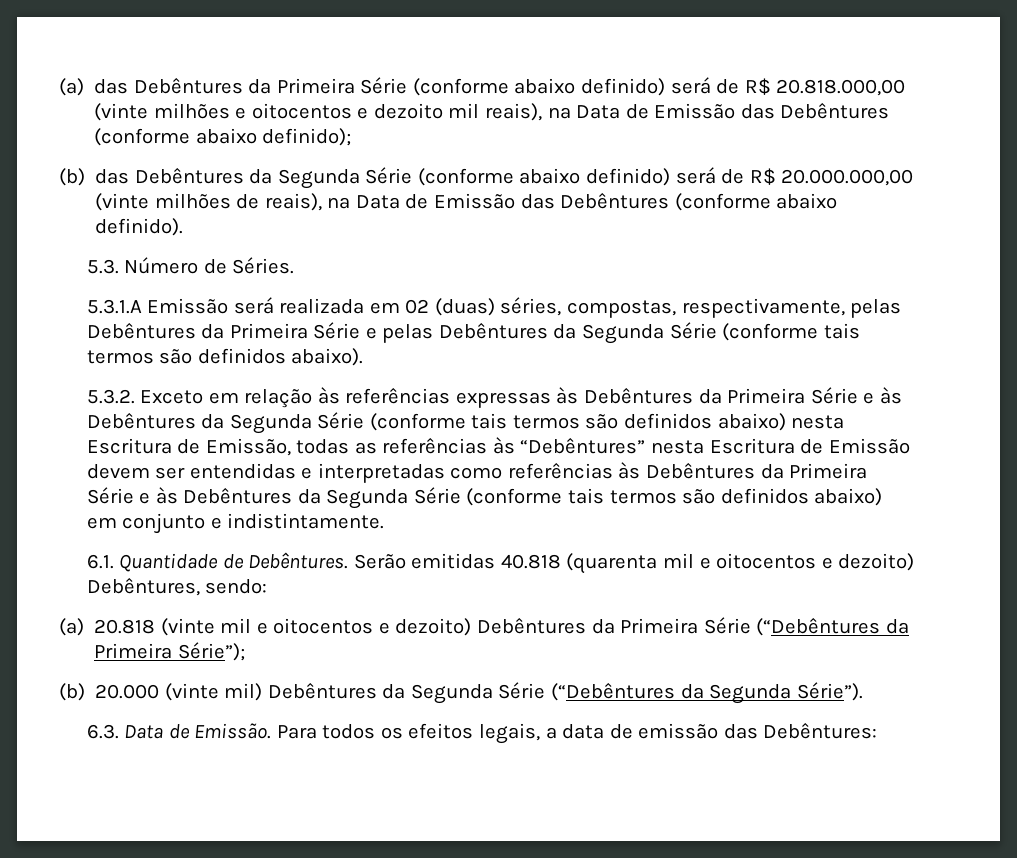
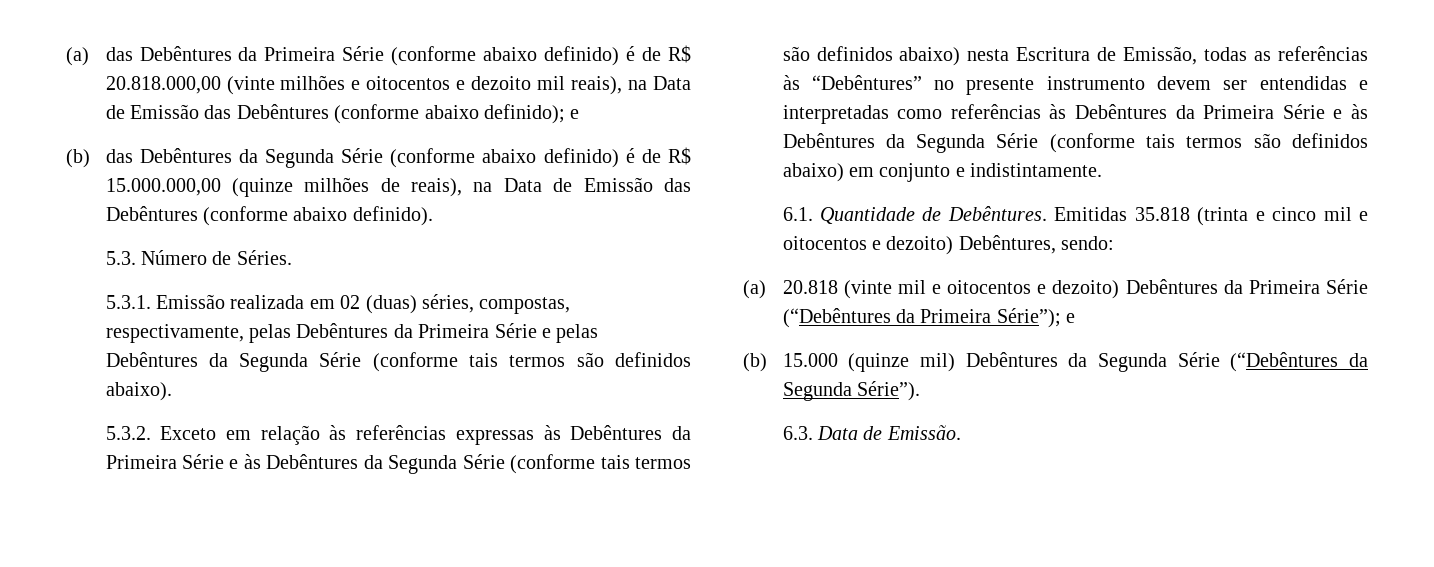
- (a) das Debêntures da Primeira Série (conforme abaixo definido) será de R$ 20.818.000,00 (vinte milhões e oitocentos e dezoito mil reais), na Data de Emissão das Debêntures (conforme abaixo definido);
+ (a) das Debêntures da Primeira Série (conforme abaixo definido) é de R$ 20.818.000,00 (vinte milhões e oitocentos e dezoito mil reais), na Data de Emissão das Debêntures (conforme abaixo definido); e
- (b) das Debêntures da Segunda Série (conforme abaixo definido) será de R$ 20.000.000,00 (vinte milhões de reais), na Data de Emissão das Debêntures (conforme abaixo definido).
+ (b) das Debêntures da Segunda Série (conforme abaixo definido) é de R$ 15.000.000,00 (quinze milhões de reais), na Data de Emissão das Debêntures (conforme abaixo definido).
- 5.3.1.A Emissão será realizada em 02 (duas) séries, compostas, respectivamente, pelas Debêntures da Primeira Série e pelas Debêntures da Segunda Série (conforme tais termos são definidos abaixo).
+ 5.3.1. Emissão realizada em 02 (duas) séries, compostas, respectivamente, pelas Debêntures da Primeira Série e pelas Debêntures da Segunda Série (conforme tais termos são definidos abaixo).
- 5.3.2. Exceto em relação às referências expressas às Debêntures da Primeira Série e às Debêntures da Segunda Série (conforme tais termos são definidos abaixo) nesta Escritura de Emissão, todas as referências às “Debêntures” nesta Escritura de Emissão devem ser entendidas e interpretadas como referências às Debêntures da Primeira Série e às Debêntures da Segunda Série (conforme tais termos são definidos abaixo) em conjunto e indistintamente.
+ 5.3.2. Exceto em relação às referências expressas às Debêntures da Primeira Série e às Debêntures da Segunda Série (conforme tais termos são definidos abaixo) nesta Escritura de Emissão, todas as referências às “Debêntures” no presente instrumento devem ser entendidas e interpretadas como referências às Debêntures da Primeira Série e às Debêntures da Segunda Série (conforme tais termos são definidos abaixo) em conjunto e indistintamente.
- Serão emitidas 40.818 (quarenta mil e oitocentos e dezoito) Debêntures, sendo:
+ Emitidas 35.818 (trinta e cinco mil e oitocentos e dezoito) Debêntures, sendo:
- (a) 20.818 (vinte mil e oitocentos e dezoito) Debêntures da Primeira Série (“Debêntures da Primeira Série”);
- (b) 20.000 (vinte mil) Debêntures da Segunda Série (“Debêntures da Segunda Série”).
+ (a) 20.818 (vinte mil e oitocentos e dezoito) Debêntures da Primeira Série (“Debêntures da Primeira Série”); e
+ (b) 15.000 (quinze mil) Debêntures da Segunda Série (“Debêntures da Segunda Série”).
- Para todos os efeitos legais, a data de emissão das Debêntures:

